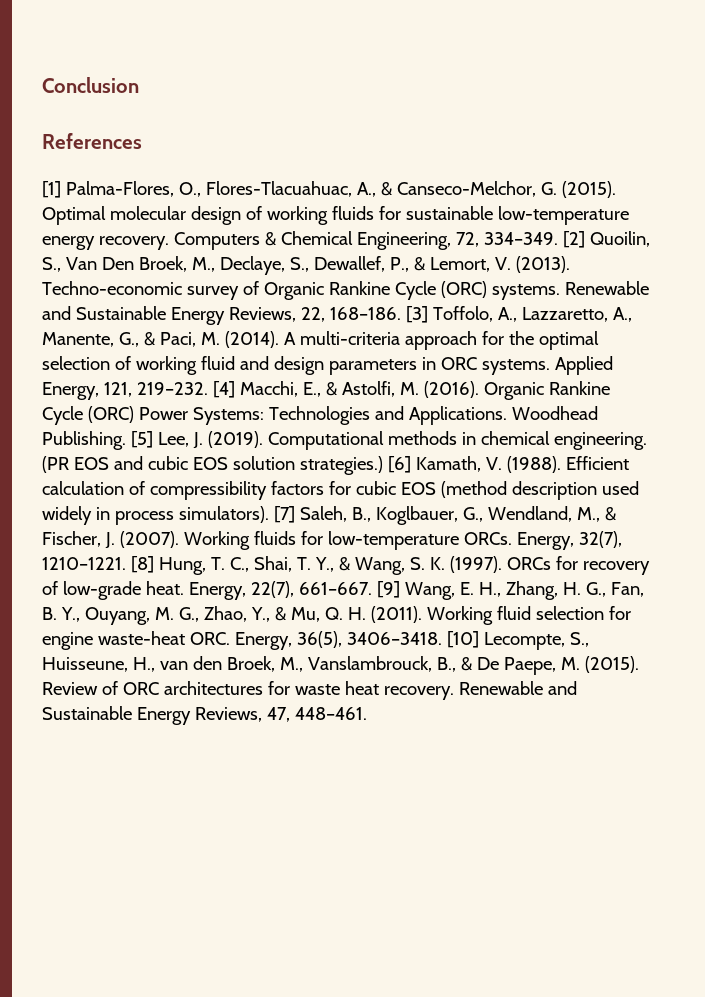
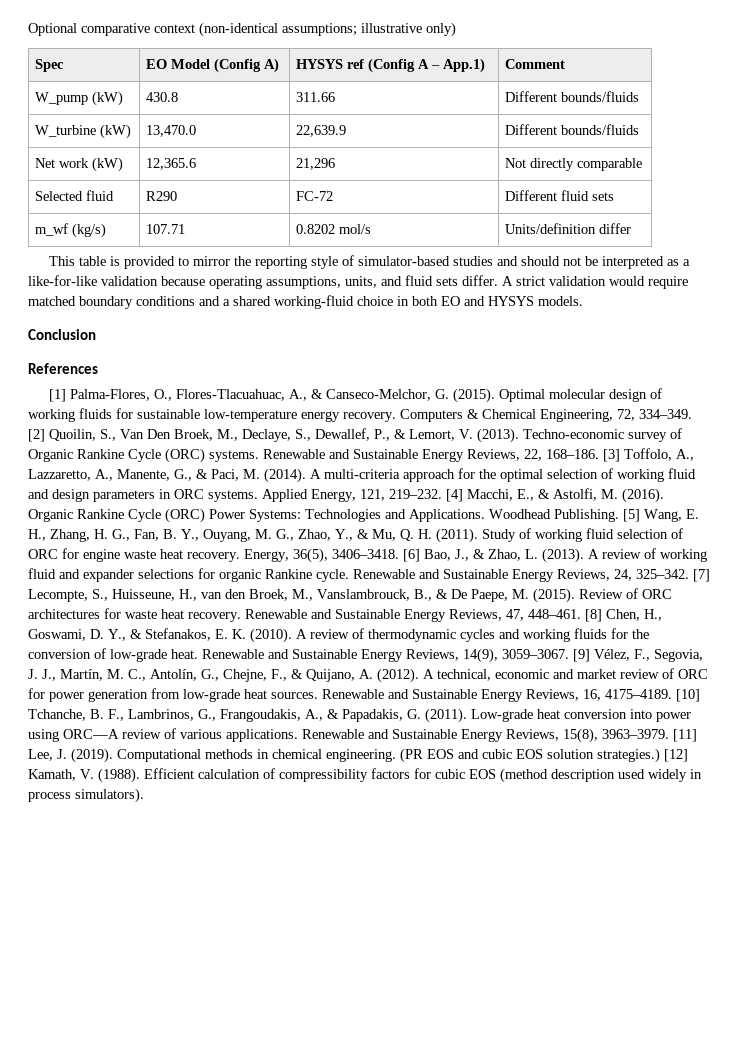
+ Optional comparative context (non-identical assumptions; illustrative only)
+ Spec | EO Model (Config A) | HYSYS ref (Config A – App.1) | Comment
+ W_pump (kW) | 430.8 | 311.66 | Different bounds/fluids
+ W_turbine (kW) | 13,470.0 | 22,639.9 | Different bounds/fluids
+ Net work (kW) | 12,365.6 | 21,296 | Not directly comparable
+ Selected fluid | R290 | FC‑72 | Different fluid sets
+ m_wf (kg/s) | 107.71 | 0.8202 mol/s | Units/definition differ
+ This table is provided to mirror the reporting style of simulator-based studies and should not be interpreted as a like‑for‑like validation because operating assumptions, units, and fluid sets differ. A strict validation would require matched boundary conditions and a shared working‑fluid choice in both EO and HYSYS models.
- [5] Lee, J. (2019). Computational methods in chemical engineering. (PR EOS and cubic EOS solution strategies.) [6] Kamath, V. (1988). Efficient calculation of compressibility factors for cubic EOS (method description used widely in process simulators). [7] Saleh, B., Koglbauer, G., Wendland, M., & Fischer, J. (2007). Working fluids for low-temperature ORCs. Energy, 32(7), 1210–1221. [8] Hung, T. C., Shai, T. Y., & Wang, S. K. (1997). ORCs for recovery of low-grade heat. Energy, 22(7), 661–667. [9] Wang, E. H., Zhang, H. G., Fan, B. Y., Ouyang, M. G., Zhao, Y., & Mu, Q. H. (2011).
+ [5] Wang, E. H., Zhang, H. G., Fan, B. Y., Ouyang, M. G., Zhao, Y., & Mu, Q. H. (2011).
- Working fluid selection for engine waste-heat ORC. Energy, 36(5), 3406–3418. [10] Lecompte, S., Huisseune, H., van den Broek, M., Vanslambrouck, B., & De Paepe, M. (2015).
+ Study of working fluid selection of ORC for engine waste heat recovery. Energy, 36(5), 3406–3418. [6] Bao, J., & Zhao, L. (2013). A review of working fluid and expander selections for organic Rankine cycle. Renewable and Sustainable Energy Reviews, 24, 325–342. [7] Lecompte, S., Huisseune, H., van den Broek, M., Vanslambrouck, B., & De Paepe, M. (2015).
+ [8] Chen, H., Goswami, D. Y., & Stefanakos, E. K. (2010). A review of thermodynamic cycles and working fluids for the conversion of low-grade heat. Renewable and Sustainable Energy Reviews, 14(9), 3059–3067. [9] Vélez, F., Segovia, J. J., Martín, M. C., Antolín, G., Chejne, F., & Quijano, A. (2012). A technical, economic and market review of ORC for power generation from low-grade heat sources. Renewable and Sustainable Energy Reviews, 16, 4175–4189. [10] Tchanche, B. F., Lambrinos, G., Frangoudakis, A., & Papadakis, G. (2011). Low-grade heat conversion into power using ORC—A review of various applications. Renewable and Sustainable Energy Reviews, 15(8), 3963–3979. [11] Lee, J. (2019). Computational methods in chemical engineering. (PR EOS and cubic EOS solution strategies.) [12] Kamath, V. (1988). Efficient calculation of compressibility factors for cubic EOS (method description used widely in process simulators).

